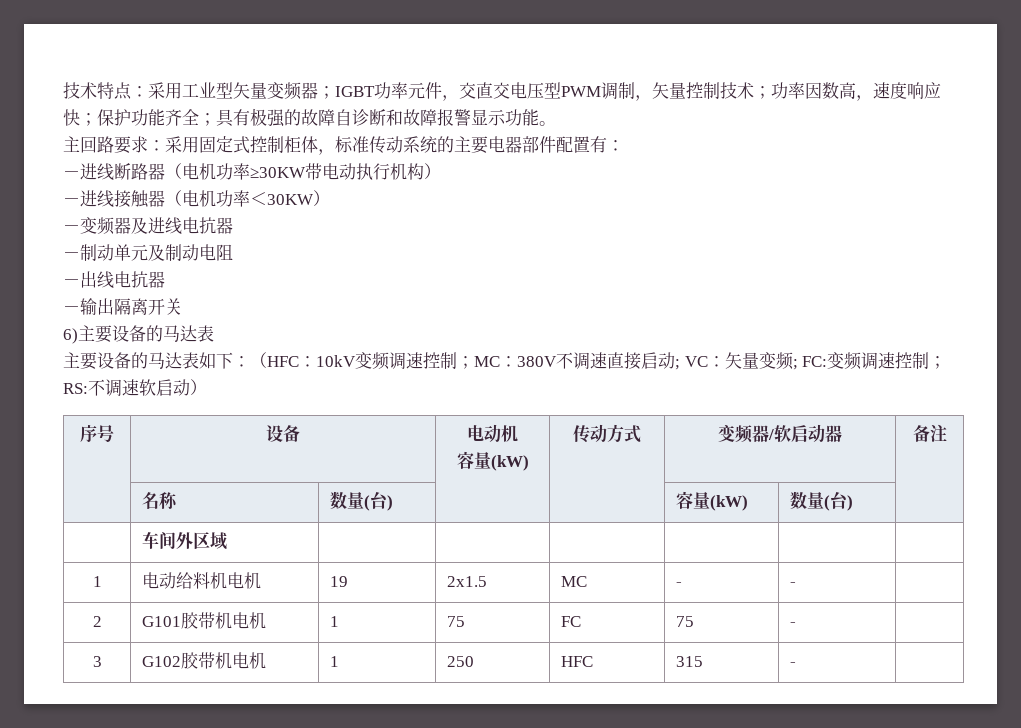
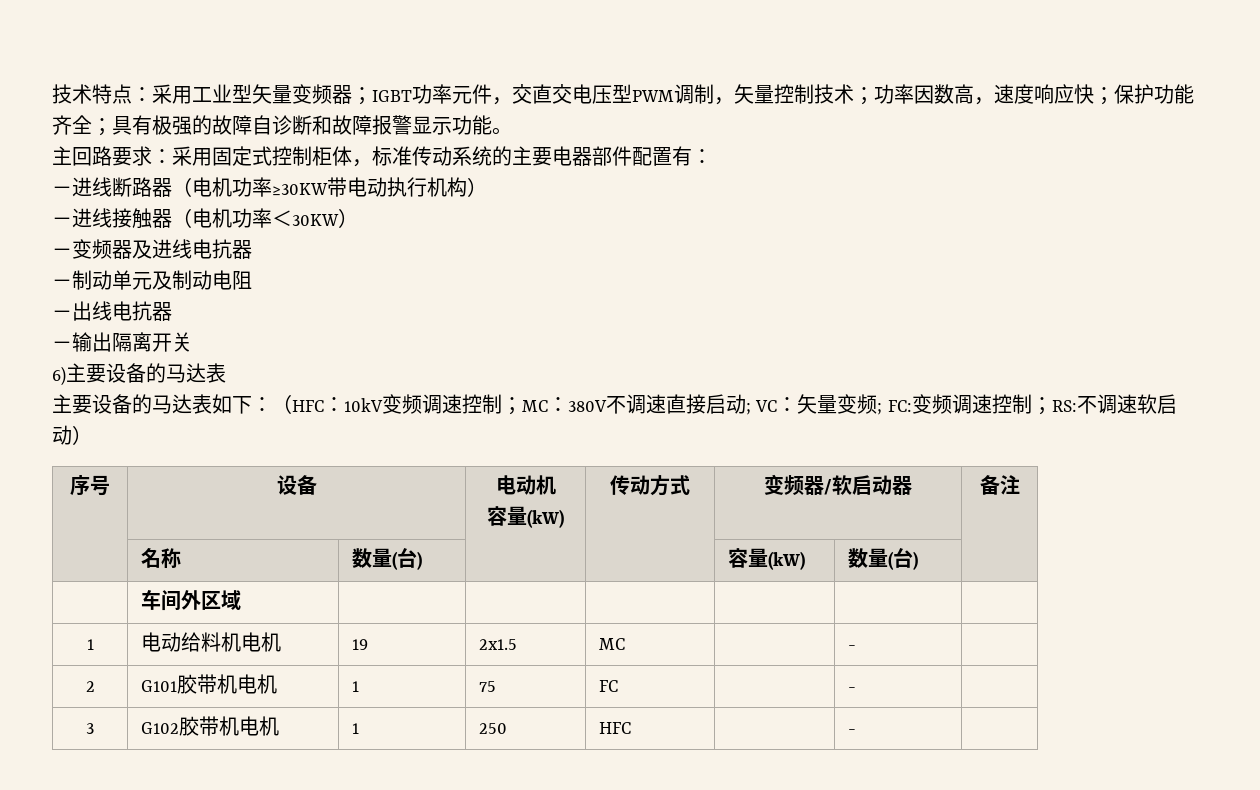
- 1 | 电动给料机电机 | 19 | 2x1.5 | MC | - | - |
+ 1 | 电动给料机电机 | 19 | 2x1.5 | MC | | - |
- 2 | G101胶带机电机 | 1 | 75 | FC | 75 | - |
+ 2 | G101胶带机电机 | 1 | 75 | FC | | - |
- 3 | G102胶带机电机 | 1 | 250 | HFC | 315 | - |
+ 3 | G102胶带机电机 | 1 | 250 | HFC | | - |

